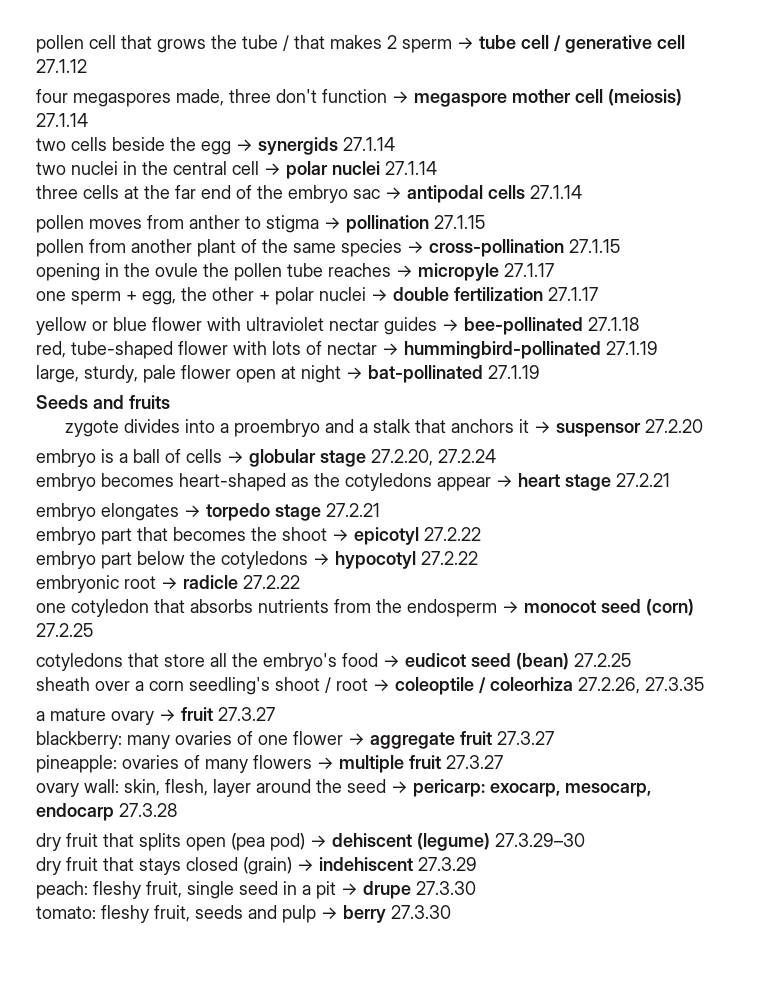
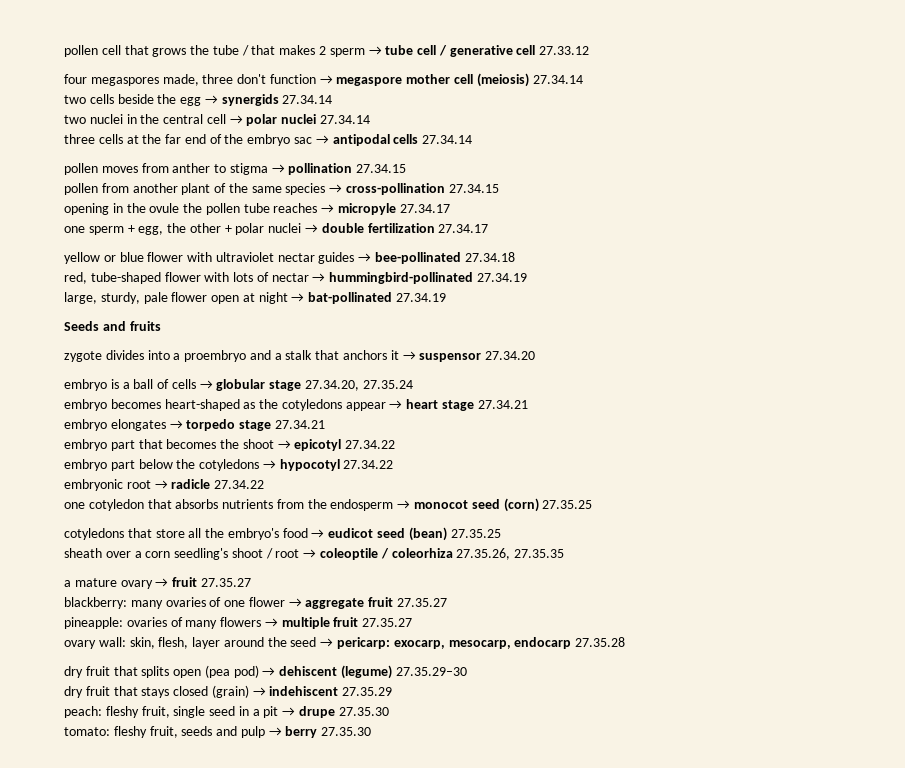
- pollen cell that grows the tube / that makes 2 sperm → tube cell / generative cell 27.1.12
+ pollen cell that grows the tube / that makes 2 sperm → tube cell / generative cell 27.33.12
- four megaspores made, three don't function → megaspore mother cell (meiosis) 27.1.14
+ four megaspores made, three don't function → megaspore mother cell (meiosis) 27.34.14
- two cells beside the egg → synergids 27.1.14
+ two cells beside the egg → synergids 27.34.14
- two nuclei in the central cell → polar nuclei 27.1.14
+ two nuclei in the central cell → polar nuclei 27.34.14
- three cells at the far end of the embryo sac → antipodal cells 27.1.14
+ three cells at the far end of the embryo sac → antipodal cells 27.34.14
- pollen moves from anther to stigma → pollination 27.1.15
+ pollen moves from anther to stigma → pollination 27.34.15
- pollen from another plant of the same species → cross-pollination 27.1.15
+ pollen from another plant of the same species → cross-pollination 27.34.15
- opening in the ovule the pollen tube reaches → micropyle 27.1.17
+ opening in the ovule the pollen tube reaches → micropyle 27.34.17
- one sperm + egg, the other + polar nuclei → double fertilization 27.1.17
+ one sperm + egg, the other + polar nuclei → double fertilization 27.34.17
- yellow or blue flower with ultraviolet nectar guides → bee-pollinated 27.1.18
+ yellow or blue flower with ultraviolet nectar guides → bee-pollinated 27.34.18
- red, tube-shaped flower with lots of nectar → hummingbird-pollinated 27.1.19
+ red, tube-shaped flower with lots of nectar → hummingbird-pollinated 27.34.19
- large, sturdy, pale flower open at night → bat-pollinated 27.1.19
+ large, sturdy, pale flower open at night → bat-pollinated 27.34.19
- zygote divides into a proembryo and a stalk that anchors it → suspensor 27.2.20
+ zygote divides into a proembryo and a stalk that anchors it → suspensor 27.34.20
- embryo is a ball of cells → globular stage 27.2.20, 27.2.24
+ embryo is a ball of cells → globular stage 27.34.20, 27.35.24
- embryo becomes heart-shaped as the cotyledons appear → heart stage 27.2.21
+ embryo becomes heart-shaped as the cotyledons appear → heart stage 27.34.21
- embryo elongates → torpedo stage 27.2.21
+ embryo elongates → torpedo stage 27.34.21
- embryo part that becomes the shoot → epicotyl 27.2.22
+ embryo part that becomes the shoot → epicotyl 27.34.22
- embryo part below the cotyledons → hypocotyl 27.2.22
+ embryo part below the cotyledons → hypocotyl 27.34.22
- embryonic root → radicle 27.2.22
+ embryonic root → radicle 27.34.22
- one cotyledon that absorbs nutrients from the endosperm → monocot seed (corn) 27.2.25
+ one cotyledon that absorbs nutrients from the endosperm → monocot seed (corn) 27.35.25
- cotyledons that store all the embryo's food → eudicot seed (bean) 27.2.25
+ cotyledons that store all the embryo's food → eudicot seed (bean) 27.35.25
- sheath over a corn seedling's shoot / root → coleoptile / coleorhiza 27.2.26, 27.3.35
+ sheath over a corn seedling's shoot / root → coleoptile / coleorhiza 27.35.26, 27.35.35
- a mature ovary → fruit 27.3.27
+ a mature ovary → fruit 27.35.27
- blackberry: many ovaries of one flower → aggregate fruit 27.3.27
+ blackberry: many ovaries of one flower → aggregate fruit 27.35.27
- pineapple: ovaries of many flowers → multiple fruit 27.3.27
+ pineapple: ovaries of many flowers → multiple fruit 27.35.27
- ovary wall: skin, flesh, layer around the seed → pericarp: exocarp, mesocarp, endocarp 27.3.28
+ ovary wall: skin, flesh, layer around the seed → pericarp: exocarp, mesocarp, endocarp 27.35.28
- dry fruit that splits open (pea pod) → dehiscent (legume) 27.3.29–30
+ dry fruit that splits open (pea pod) → dehiscent (legume) 27.35.29–30
- dry fruit that stays closed (grain) → indehiscent 27.3.29
+ dry fruit that stays closed (grain) → indehiscent 27.35.29
- peach: fleshy fruit, single seed in a pit → drupe 27.3.30
+ peach: fleshy fruit, single seed in a pit → drupe 27.35.30
- tomato: fleshy fruit, seeds and pulp → berry 27.3.30
+ tomato: fleshy fruit, seeds and pulp → berry 27.35.30

